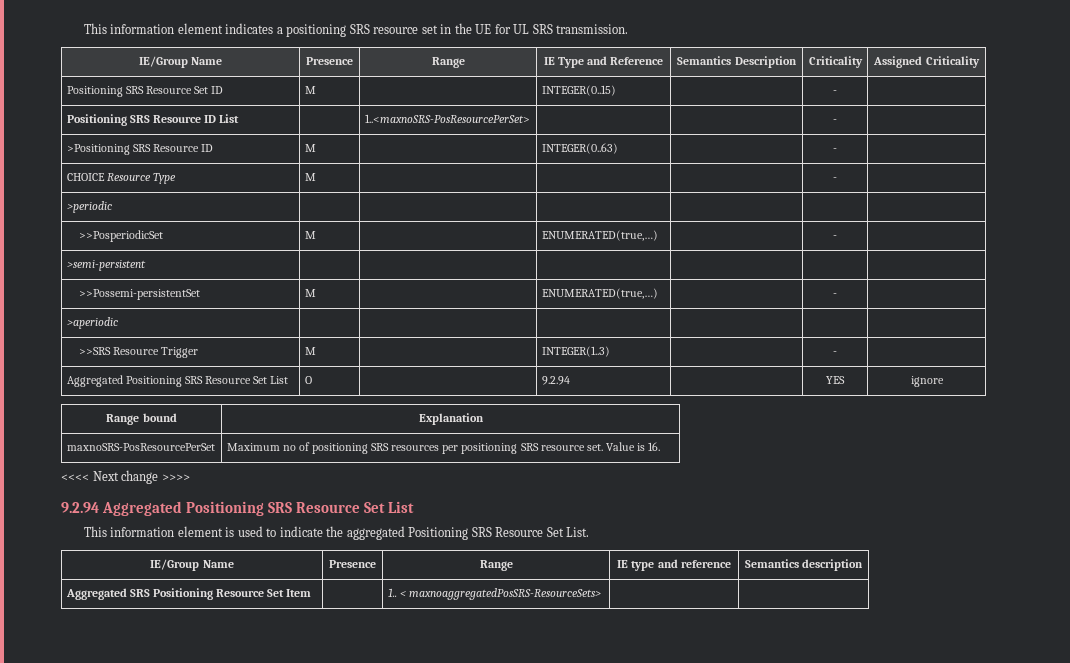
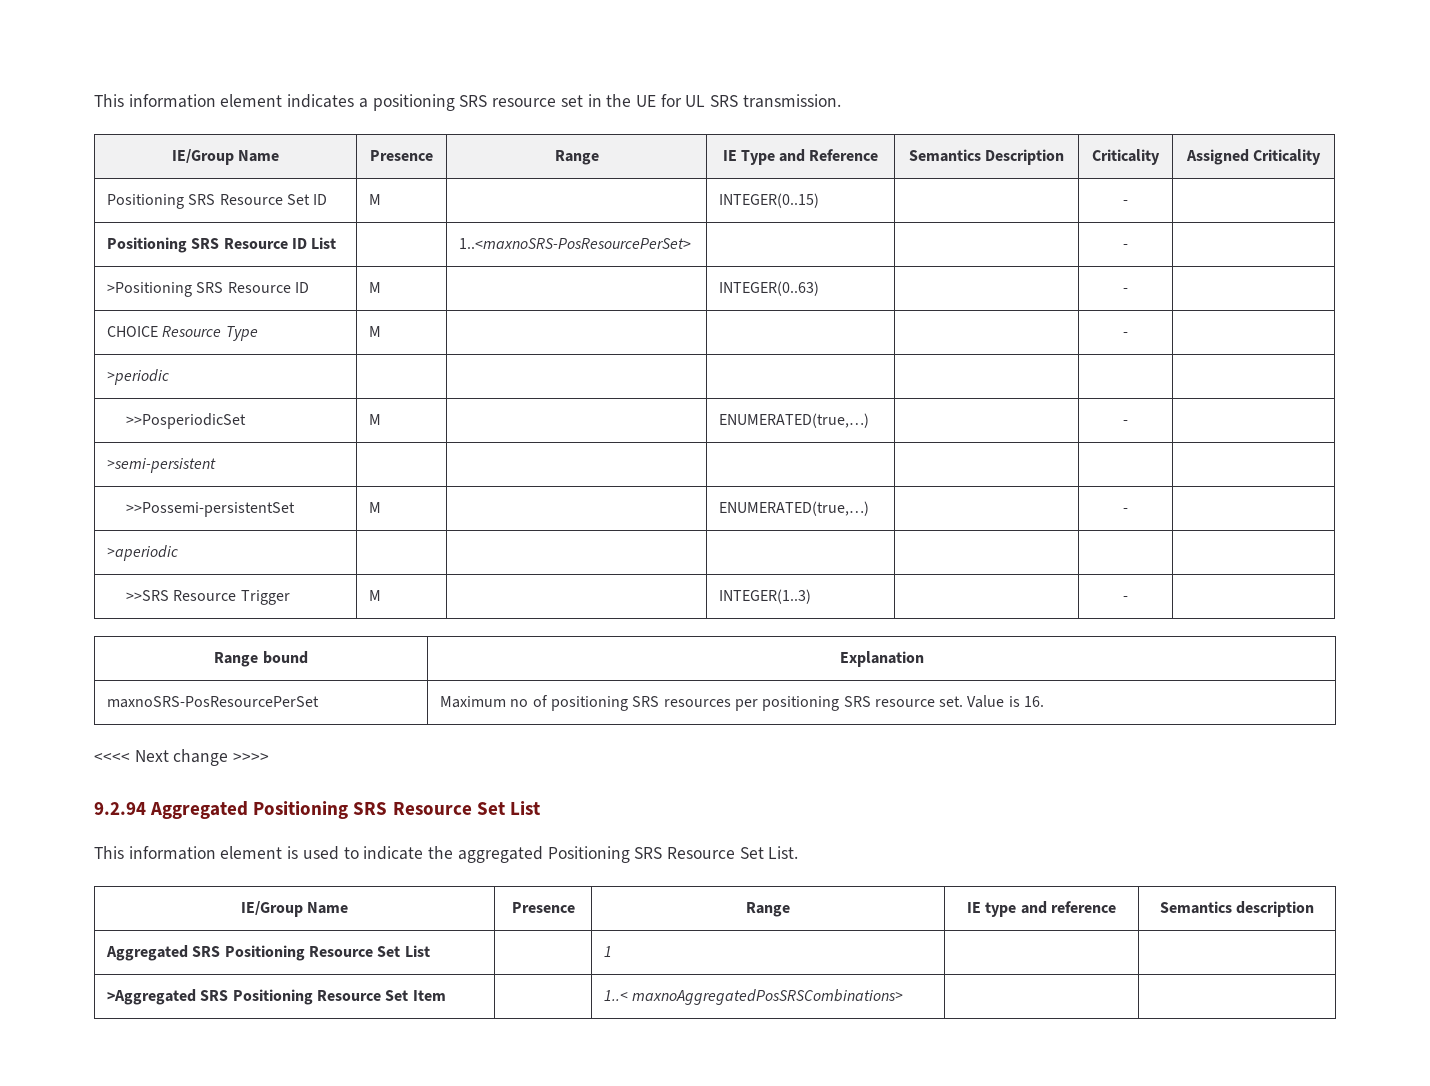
- Aggregated Positioning SRS Resource Set List | O | | 9.2.94 | | YES | ignore
- Aggregated SRS Positioning Resource Set Item | | 1.. < maxnoaggregatedPosSRS-ResourceSets> | |
+ Aggregated SRS Positioning Resource Set List | | 1 | |
+ >Aggregated SRS Positioning Resource Set Item | | 1..< maxnoAggregatedPosSRSCombinations> | |

